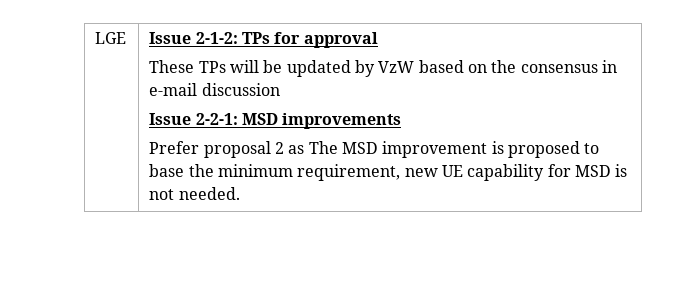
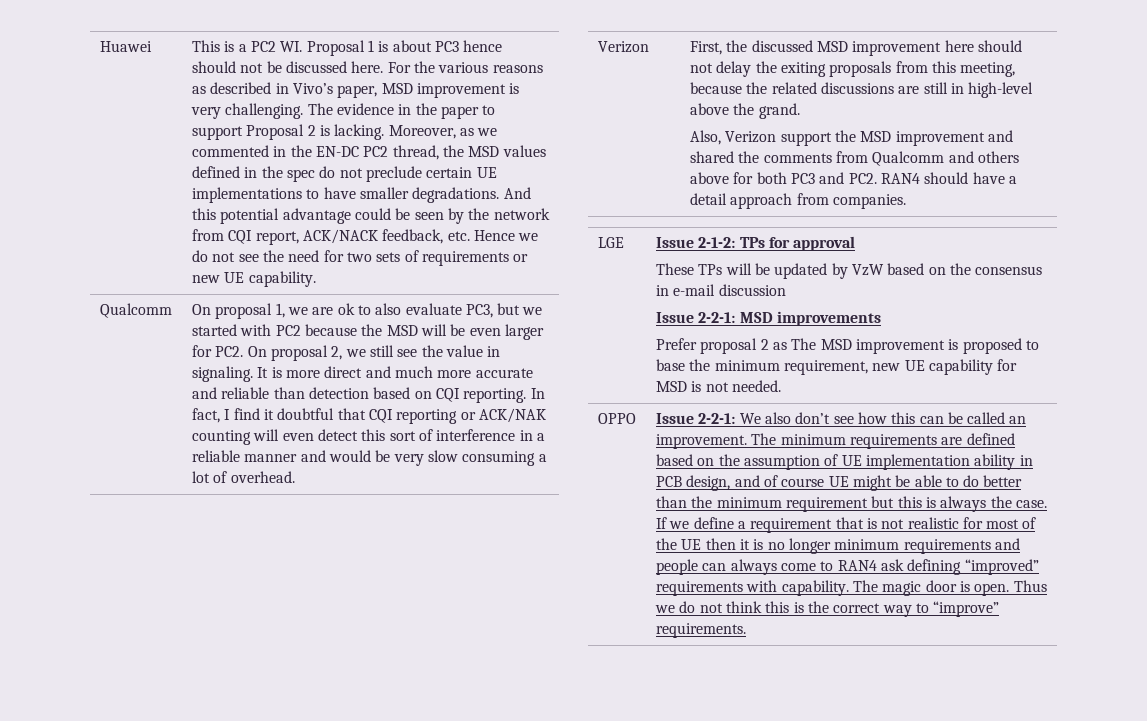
+ Huawei | This is a PC2 WI. Proposal 1 is about PC3 hence should not be discussed here. For the various reasons as described in Vivo’s paper, MSD improvement is very challenging. The evidence in the paper to support Proposal 2 is lacking. Moreover, as we commented in the EN-DC PC2 thread, the MSD values defined in the spec do not preclude certain UE implementations to have smaller degradations. And this potential advantage could be seen by the network from CQI report, ACK/NACK feedback, etc. Hence we do not see the need for two sets of requirements or new UE capability.
+ Qualcomm | On proposal 1, we are ok to also evaluate PC3, but we started with PC2 because the MSD will be even larger for PC2. On proposal 2, we still see the value in signaling. It is more direct and much more accurate and reliable than detection based on CQI reporting. In fact, I find it doubtful that CQI reporting or ACK/NAK counting will even detect this sort of interference in a reliable manner and would be very slow consuming a lot of overhead.
+ Verizon | First, the discussed MSD improvement here should not delay the exiting proposals from this meeting, because the related discussions are still in high-level above the grand.
+ Also, Verizon support the MSD improvement and shared the comments from Qualcomm and others above for both PC3 and PC2. RAN4 should have a detail approach from companies.
+ OPPO | Issue 2-2-1: We also don’t see how this can be called an improvement. The minimum requirements are defined based on the assumption of UE implementation ability in PCB design, and of course UE might be able to do better than the minimum requirement but this is always the case. If we define a requirement that is not realistic for most of the UE then it is no longer minimum requirements and people can always come to RAN4 ask defining “improved” requirements with capability. The magic door is open. Thus we do not think this is the correct way to “improve” requirements.

